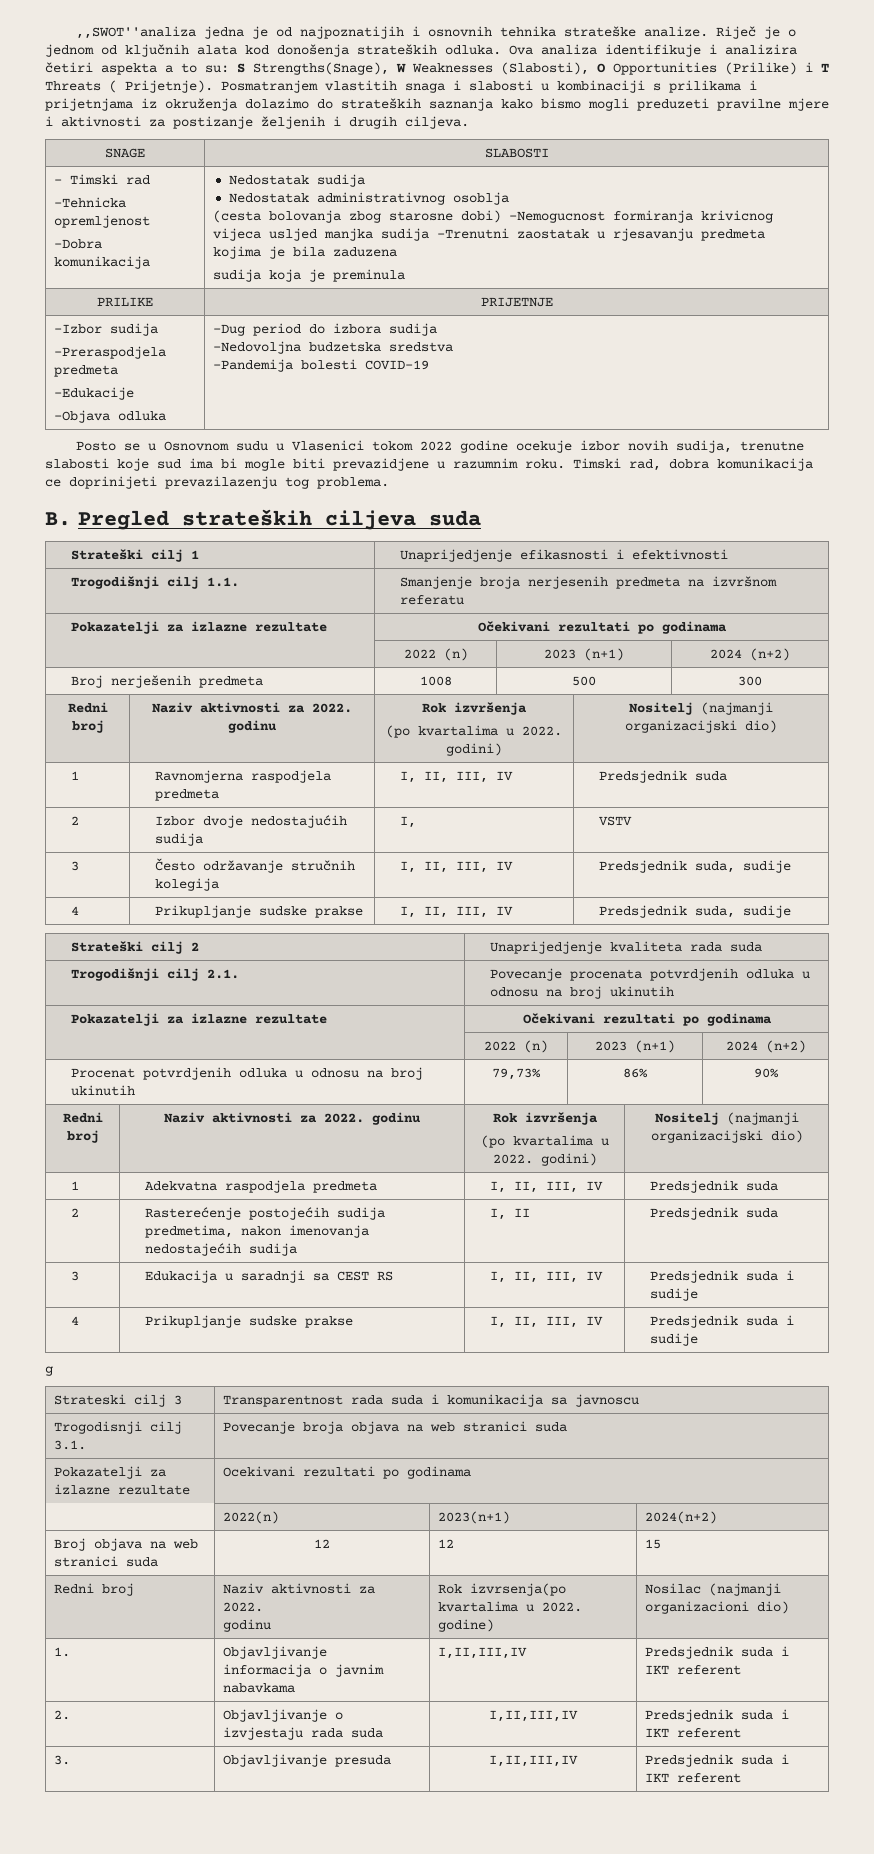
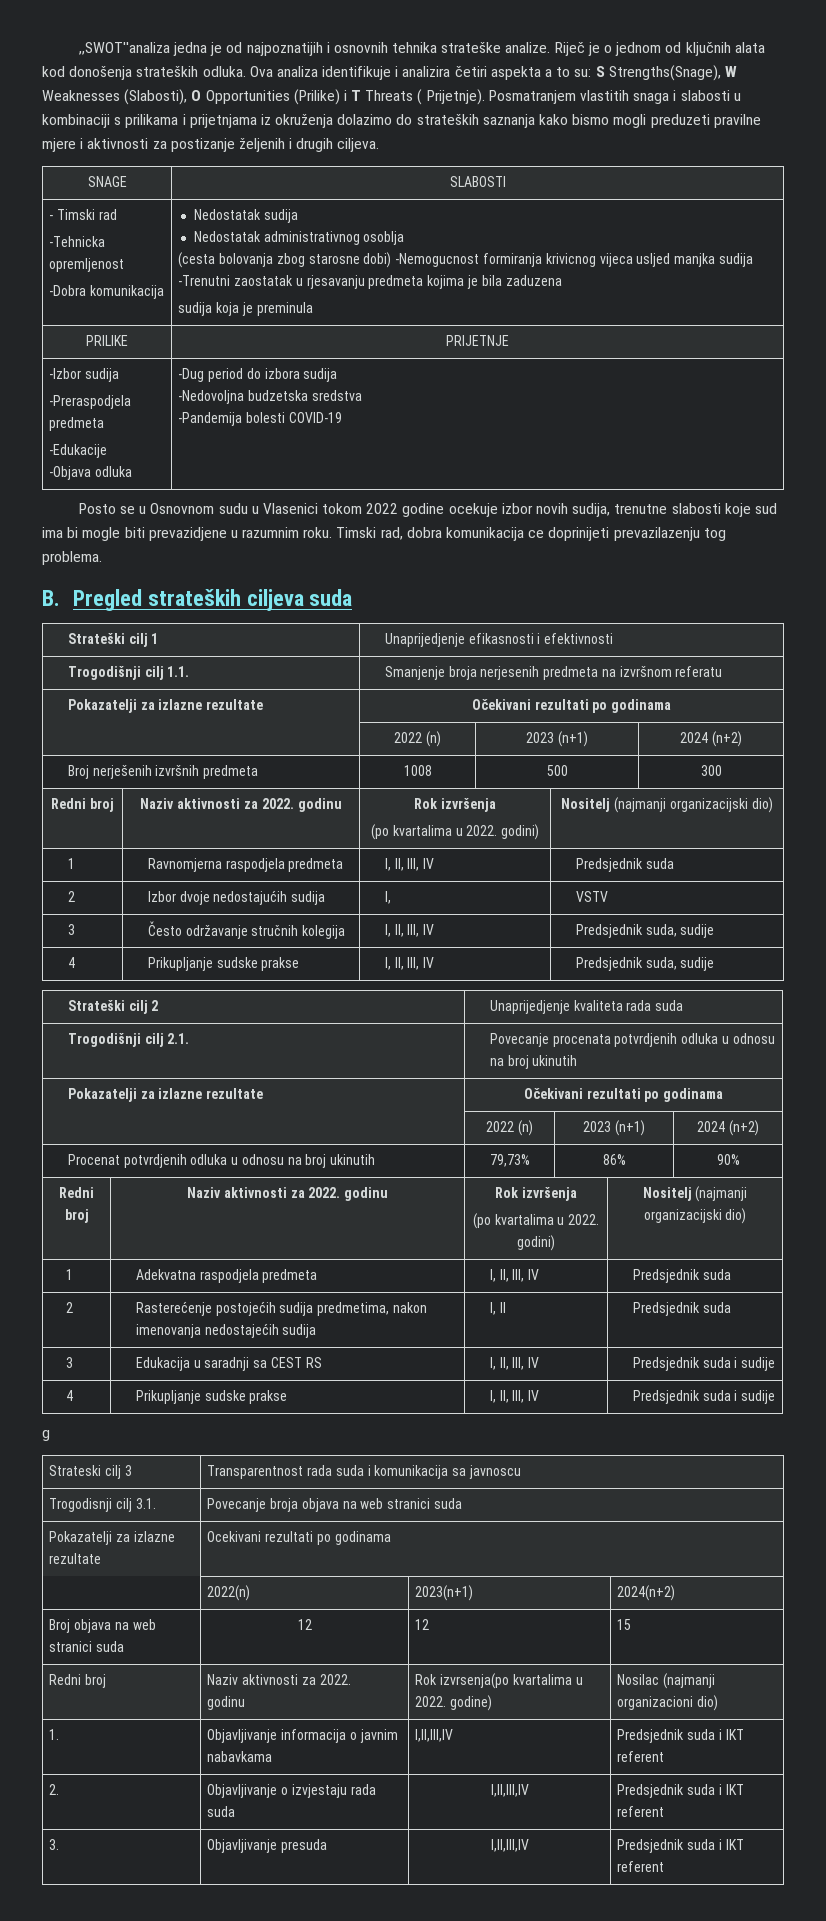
- Broj nerješenih predmeta | 1008 | 500 | 300
+ Broj nerješenih izvršnih predmeta | 1008 | 500 | 300

